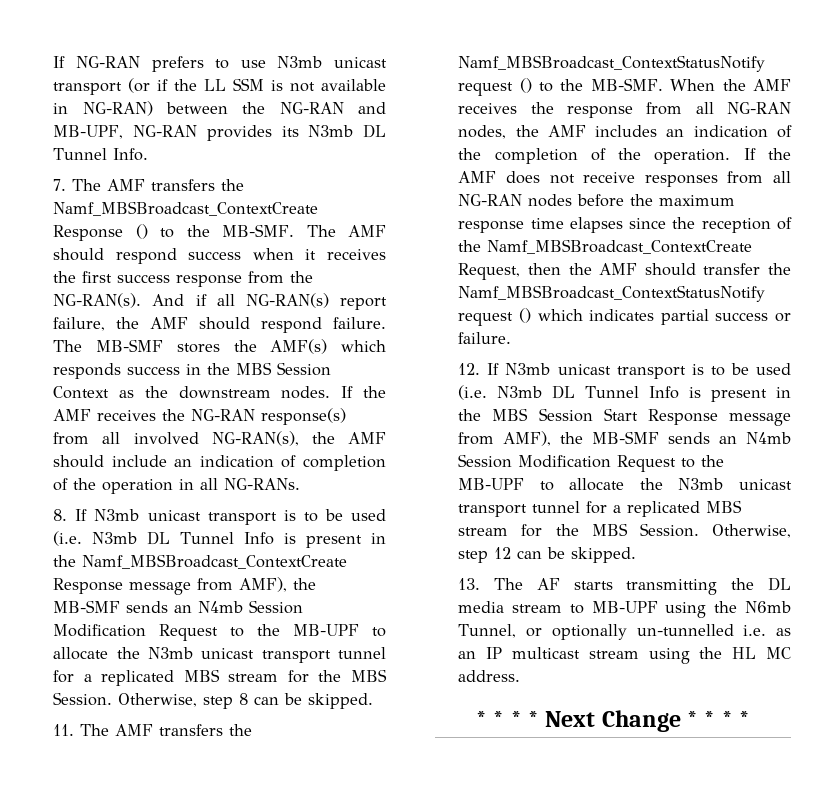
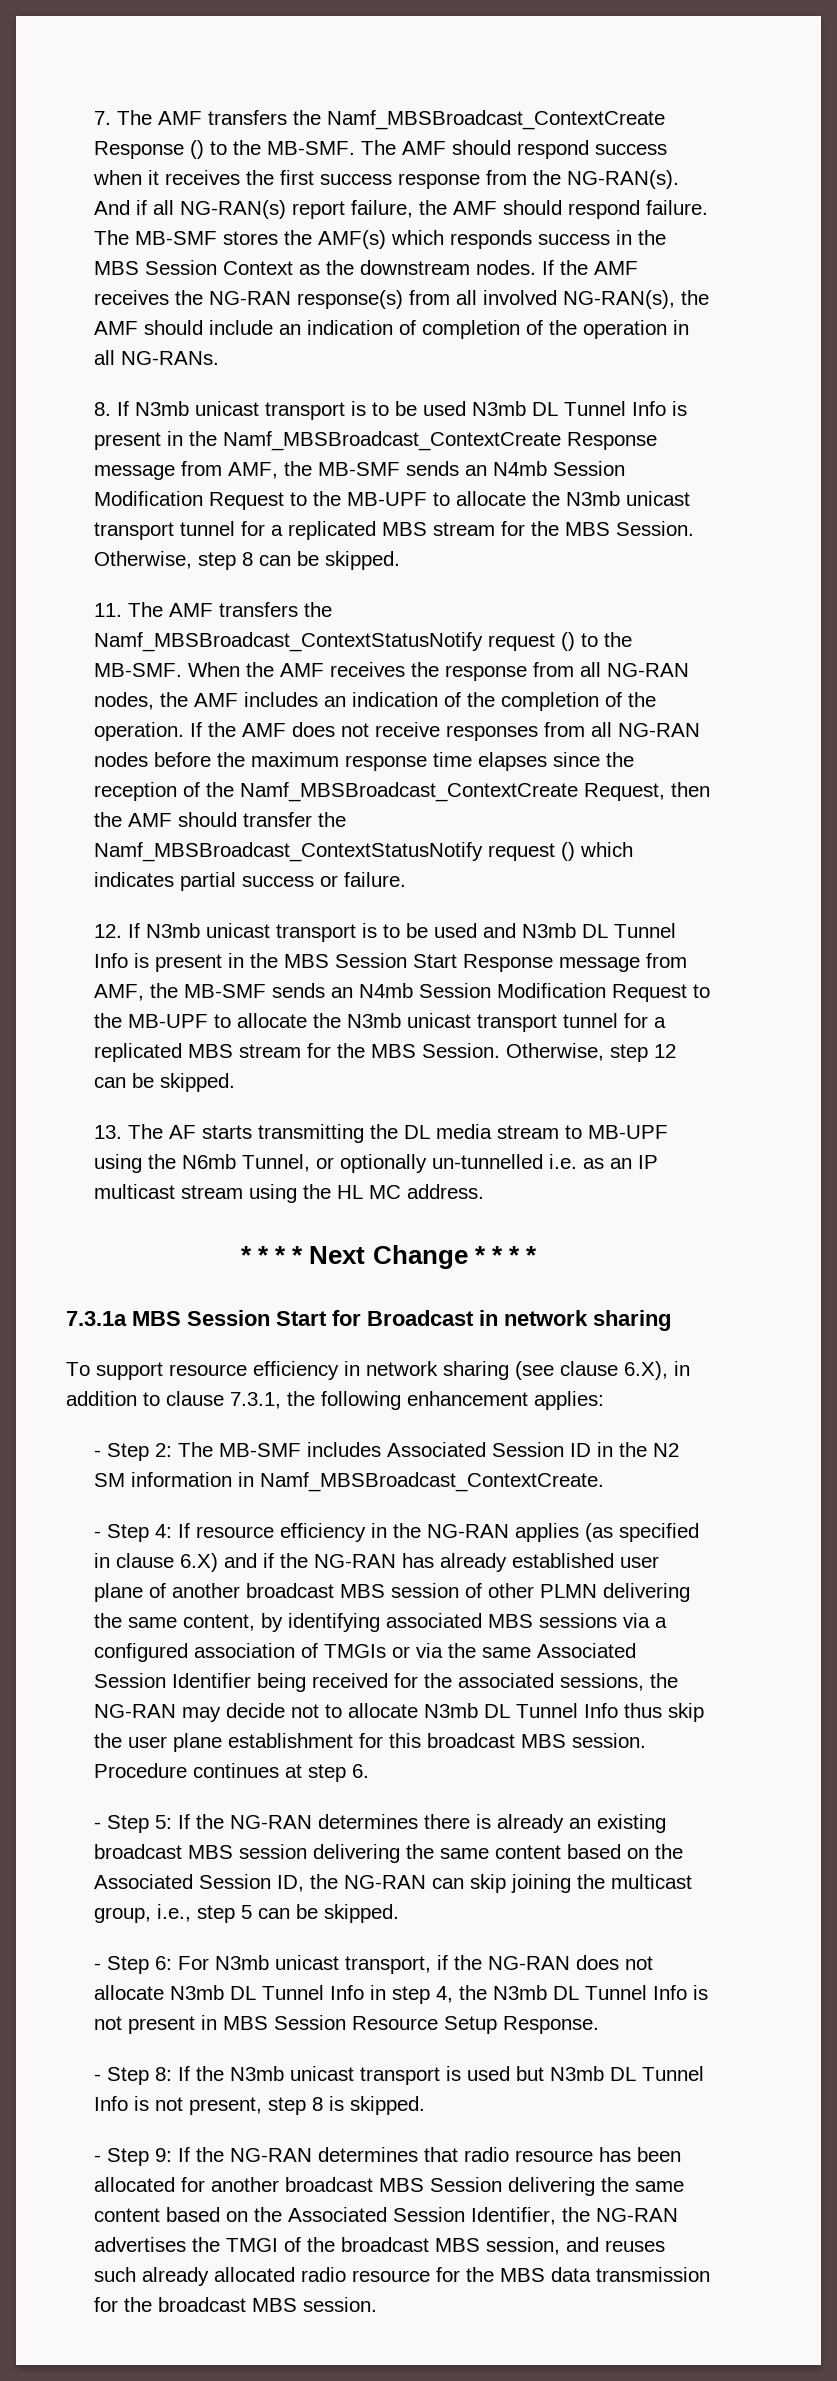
- If NG-RAN prefers to use N3mb unicast transport (or if the LL SSM is not available in NG-RAN) between the NG-RAN and MB-UPF, NG-RAN provides its N3mb DL Tunnel Info.
- 8. If N3mb unicast transport is to be used (i.e. N3mb DL Tunnel Info is present in the Namf_MBSBroadcast_ContextCreate Response message from AMF), the MB-SMF sends an N4mb Session Modification Request to the MB-UPF to allocate the N3mb unicast transport tunnel for a replicated MBS stream for the MBS Session.
+ 8. If N3mb unicast transport is to be used N3mb DL Tunnel Info is present in the Namf_MBSBroadcast_ContextCreate Response message from AMF, the MB-SMF sends an N4mb Session Modification Request to the MB-UPF to allocate the N3mb unicast transport tunnel for a replicated MBS stream for the MBS Session.
- 12. If N3mb unicast transport is to be used (i.e. N3mb DL Tunnel Info is present in the MBS Session Start Response message from AMF), the MB-SMF sends an N4mb Session Modification Request to the MB-UPF to allocate the N3mb unicast transport tunnel for a replicated MBS stream for the MBS Session.
+ 12. If N3mb unicast transport is to be used and N3mb DL Tunnel Info is present in the MBS Session Start Response message from AMF, the MB-SMF sends an N4mb Session Modification Request to the MB-UPF to allocate the N3mb unicast transport tunnel for a replicated MBS stream for the MBS Session.
+ 7.3.1a MBS Session Start for Broadcast in network sharing
+ To support resource efficiency in network sharing (see clause 6.X), in addition to clause 7.3.1, the following enhancement applies:
+ - Step 2: The MB-SMF includes Associated Session ID in the N2 SM information in Namf_MBSBroadcast_ContextCreate.
+ - Step 4: If resource efficiency in the NG-RAN applies (as specified in clause 6.X) and if the NG-RAN has already established user plane of another broadcast MBS session of other PLMN delivering the same content, by identifying associated MBS sessions via a configured association of TMGIs or via the same Associated Session Identifier being received for the associated sessions, the NG-RAN may decide not to allocate N3mb DL Tunnel Info thus skip the user plane establishment for this broadcast MBS session. Procedure continues at step 6.
+ - Step 5: If the NG-RAN determines there is already an existing broadcast MBS session delivering the same content based on the Associated Session ID, the NG-RAN can skip joining the multicast group, i.e., step 5 can be skipped.
+ - Step 6: For N3mb unicast transport, if the NG-RAN does not allocate N3mb DL Tunnel Info in step 4, the N3mb DL Tunnel Info is not present in MBS Session Resource Setup Response.
+ - Step 8: If the N3mb unicast transport is used but N3mb DL Tunnel Info is not present, step 8 is skipped.
+ - Step 9: If the NG-RAN determines that radio resource has been allocated for another broadcast MBS Session delivering the same content based on the Associated Session Identifier, the NG-RAN advertises the TMGI of the broadcast MBS session, and reuses such already allocated radio resource for the MBS data transmission for the broadcast MBS session.

